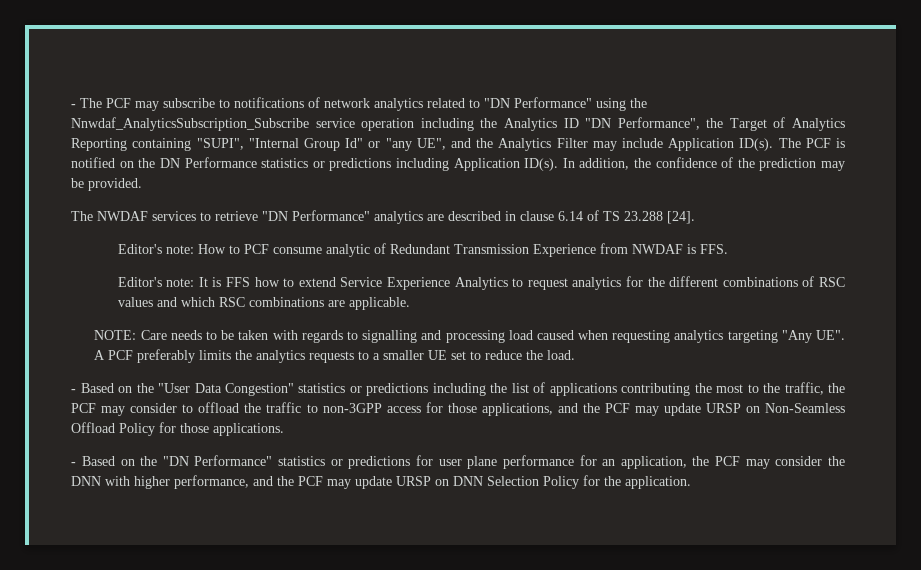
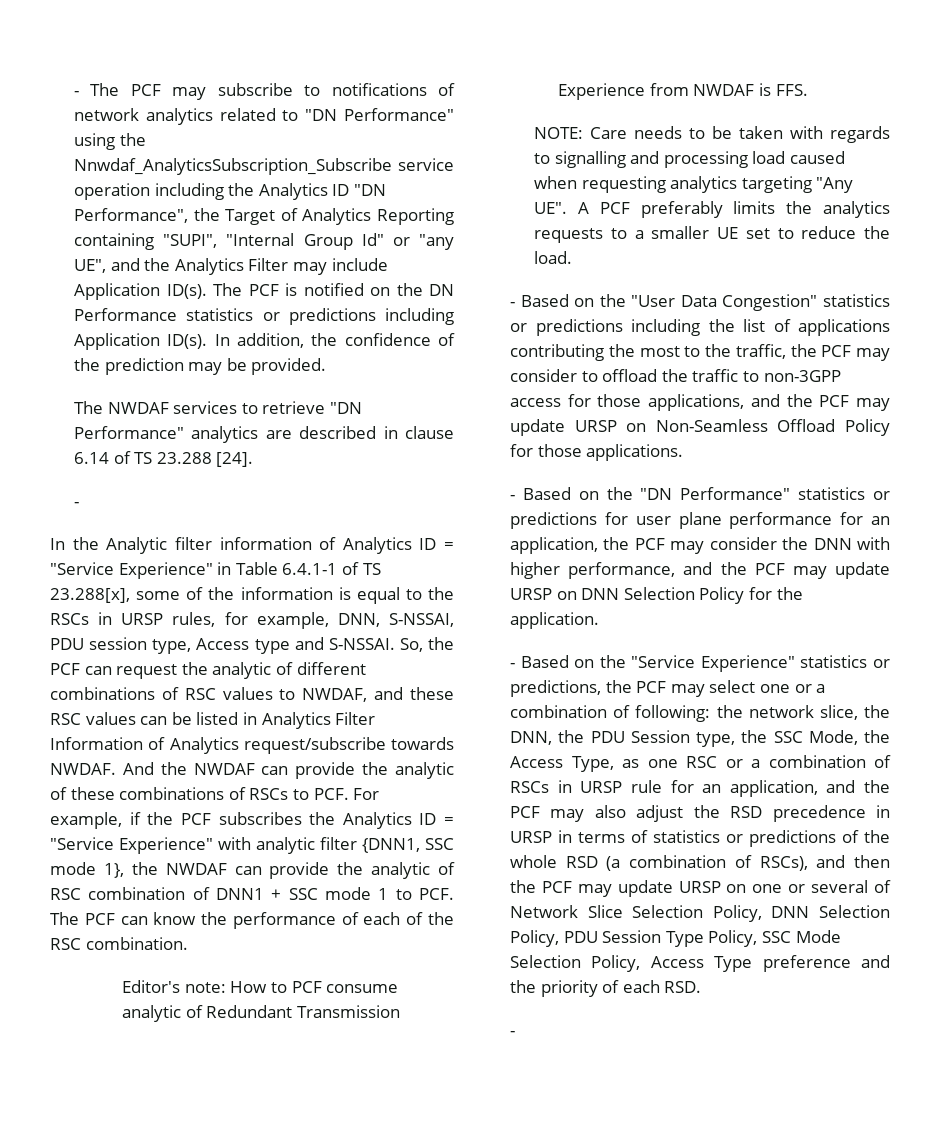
  The NWDAF services to retrieve "DN Performance" analytics are described in clause 6.14 of TS 23.288 [24].
+ -
+ In the Analytic filter information of Analytics ID = "Service Experience" in Table 6.4.1-1 of TS 23.288[x], some of the information is equal to the RSCs in URSP rules, for example, DNN, S-NSSAI, PDU session type, Access type and S-NSSAI. So, the PCF can request the analytic of different combinations of RSC values to NWDAF, and these RSC values can be listed in Analytics Filter Information of Analytics request/subscribe towards NWDAF. And the NWDAF can provide the analytic of these combinations of RSCs to PCF. For example, if the PCF subscribes the Analytics ID = "Service Experience" with analytic filter {DNN1, SSC mode 1}, the NWDAF can provide the analytic of RSC combination of DNN1 + SSC mode 1 to PCF. The PCF can know the performance of each of the RSC combination.
- Editor's note: It is FFS how to extend Service Experience Analytics to request analytics for the different combinations of RSC values and which RSC combinations are applicable.
+ - Based on the "Service Experience" statistics or predictions, the PCF may select one or a combination of following: the network slice, the DNN, the PDU Session type, the SSC Mode, the Access Type, as one RSC or a combination of RSCs in URSP rule for an application, and the PCF may also adjust the RSD precedence in URSP in terms of statistics or predictions of the whole RSD (a combination of RSCs), and then the PCF may update URSP on one or several of Network Slice Selection Policy, DNN Selection Policy, PDU Session Type Policy, SSC Mode Selection Policy, Access Type preference and the priority of each RSD.
+ -

